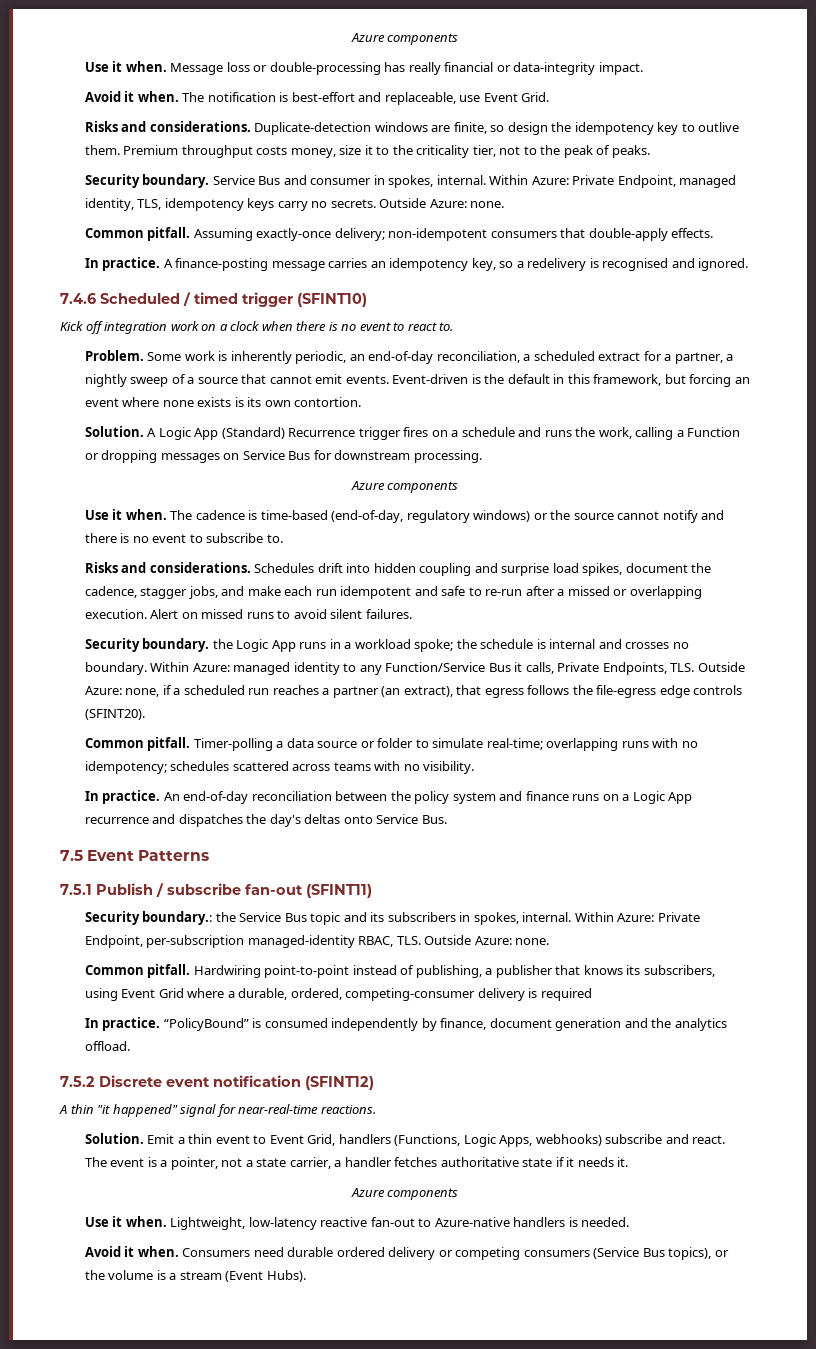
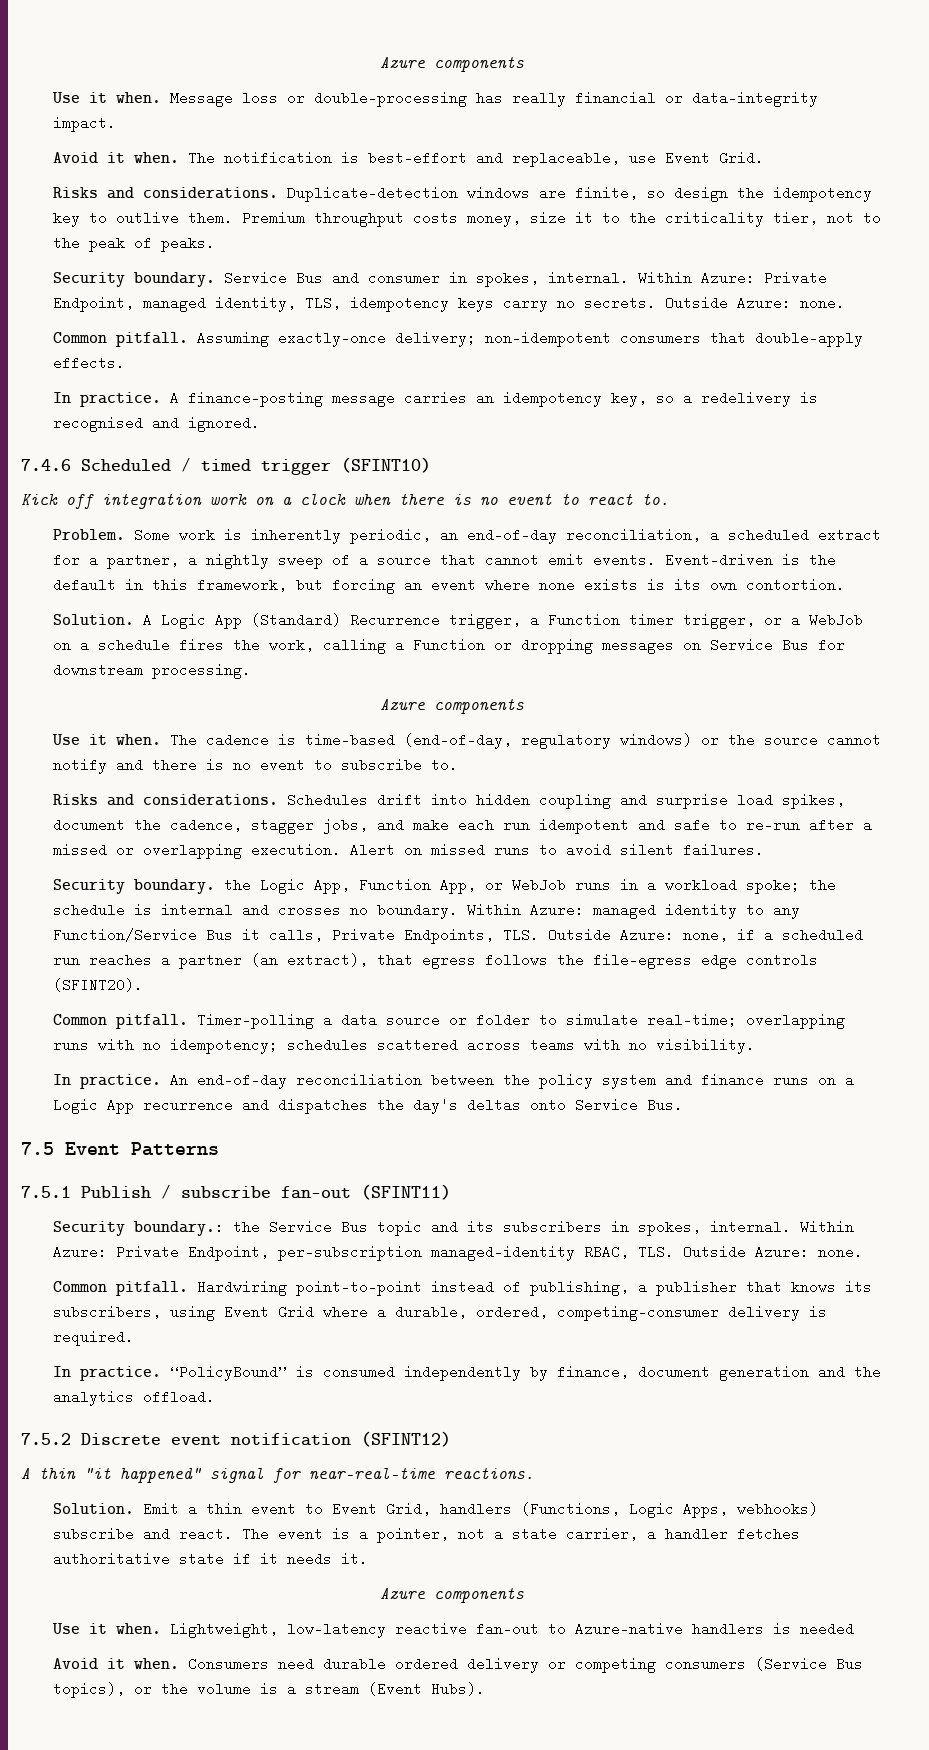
- A Logic App (Standard) Recurrence trigger fires on a schedule and runs the work, calling a Function or dropping messages on Service Bus for downstream processing.
+ A Logic App (Standard) Recurrence trigger, a Function timer trigger, or a WebJob on a schedule fires the work, calling a Function or dropping messages on Service Bus for downstream processing.
- Security boundary. the Logic App runs in a workload spoke; the schedule is internal and crosses no boundary.
+ Security boundary. the Logic App, Function App, or WebJob runs in a workload spoke; the schedule is internal and crosses no boundary.
- Hardwiring point-to-point instead of publishing, a publisher that knows its subscribers, using Event Grid where a durable, ordered, competing-consumer delivery is required
+ Hardwiring point-to-point instead of publishing, a publisher that knows its subscribers, using Event Grid where a durable, ordered, competing-consumer delivery is required.
- Lightweight, low-latency reactive fan-out to Azure-native handlers is needed.
+ Lightweight, low-latency reactive fan-out to Azure-native handlers is needed

